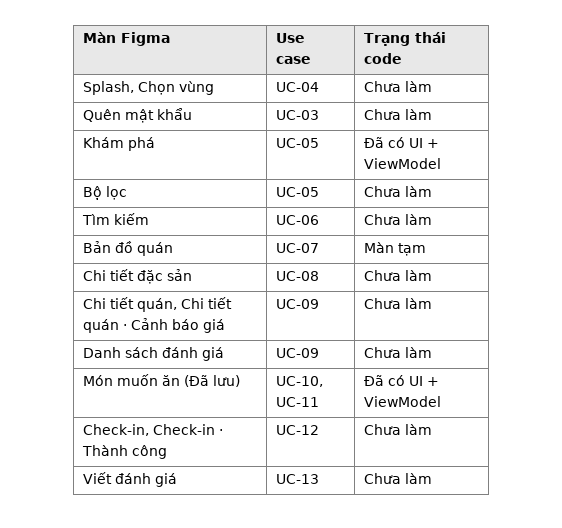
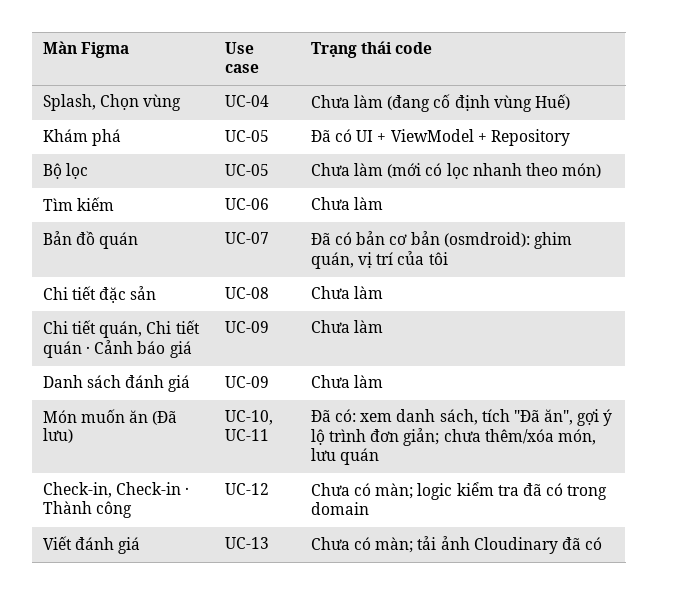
- Splash, Chọn vùng | UC-04 | Chưa làm
- Quên mật khẩu | UC-03 | Chưa làm
+ Splash, Chọn vùng | UC-04 | Chưa làm (đang cố định vùng Huế)
- Khám phá | UC-05 | Đã có UI + ViewModel
+ Khám phá | UC-05 | Đã có UI + ViewModel + Repository
- Bộ lọc | UC-05 | Chưa làm
+ Bộ lọc | UC-05 | Chưa làm (mới có lọc nhanh theo món)
- Bản đồ quán | UC-07 | Màn tạm
+ Bản đồ quán | UC-07 | Đã có bản cơ bản (osmdroid): ghim quán, vị trí của tôi
- Món muốn ăn (Đã lưu) | UC-10, UC-11 | Đã có UI + ViewModel
+ Món muốn ăn (Đã lưu) | UC-10, UC-11 | Đã có: xem danh sách, tích "Đã ăn", gợi ý lộ trình đơn giản; chưa thêm/xóa món, lưu quán
- Check-in, Check-in · Thành công | UC-12 | Chưa làm
+ Check-in, Check-in · Thành công | UC-12 | Chưa có màn; logic kiểm tra đã có trong domain
- Viết đánh giá | UC-13 | Chưa làm
+ Viết đánh giá | UC-13 | Chưa có màn; tải ảnh Cloudinary đã có

